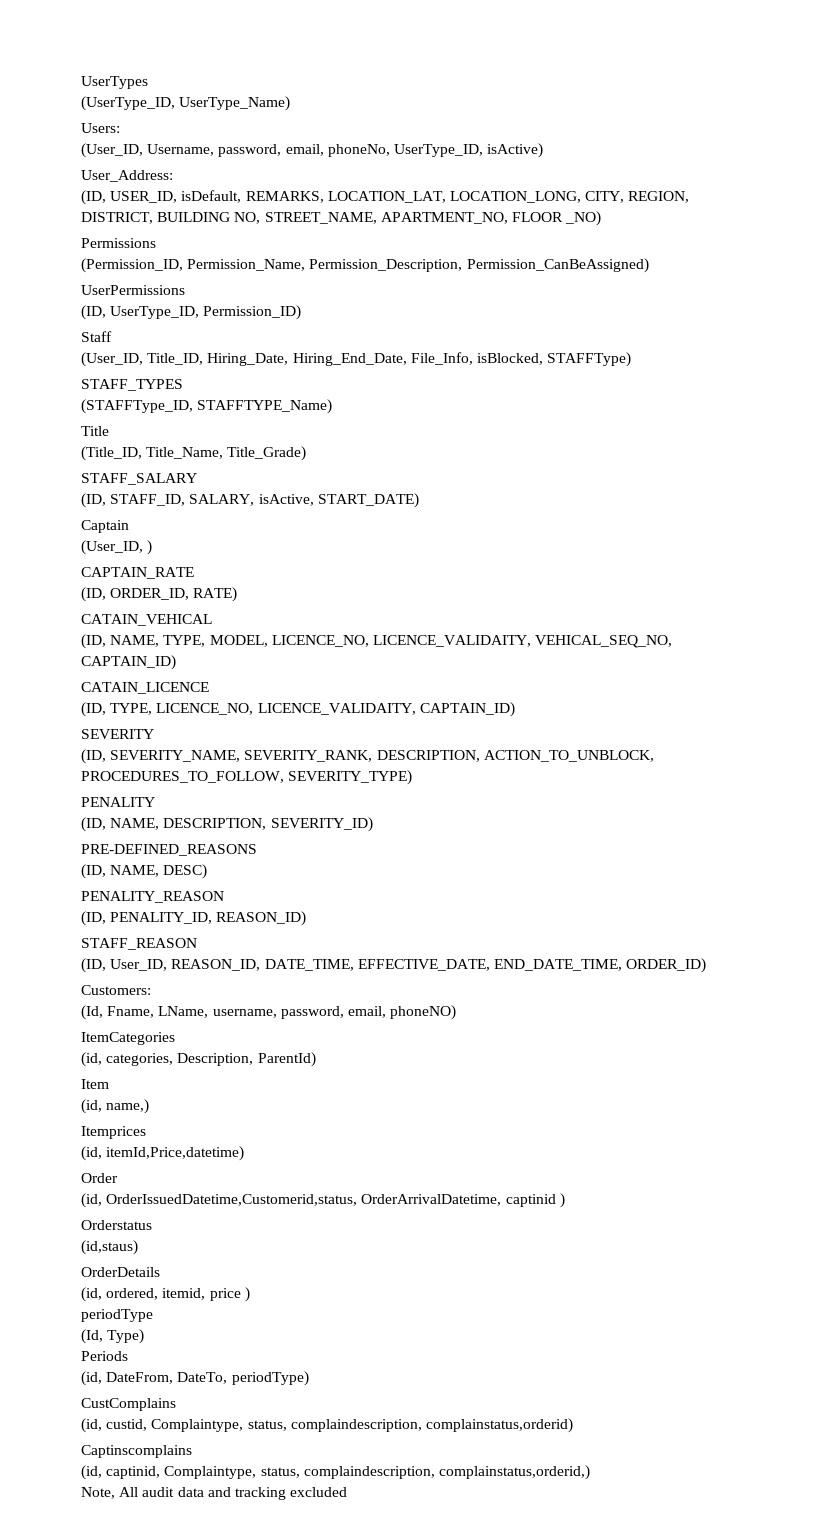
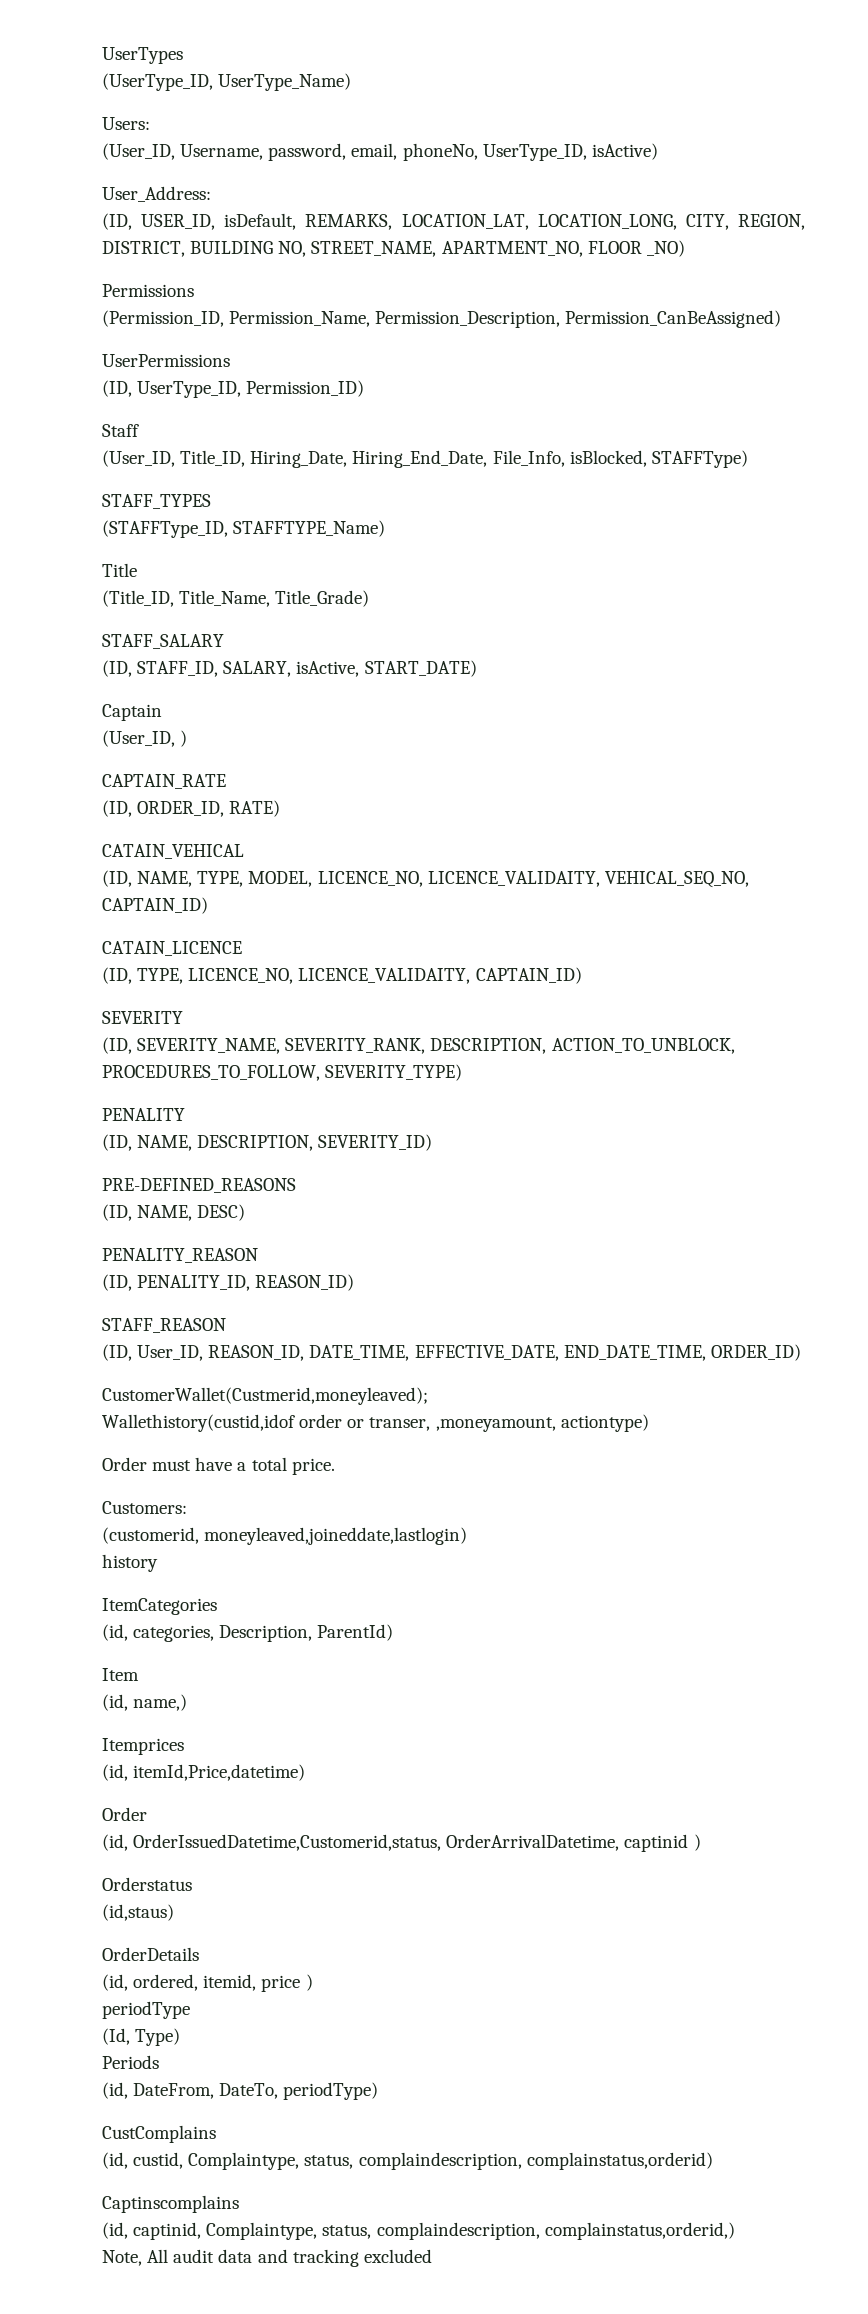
+ CustomerWallet(Custmerid,moneyleaved);
+ Wallethistory(custid,idof order or transer, ,moneyamount, actiontype)
+ Order must have a total price.
  Customers:
- (Id, Fname, LName, username, password, email, phoneNO)
+ (customerid, moneyleaved,joineddate,lastlogin)
+ history

